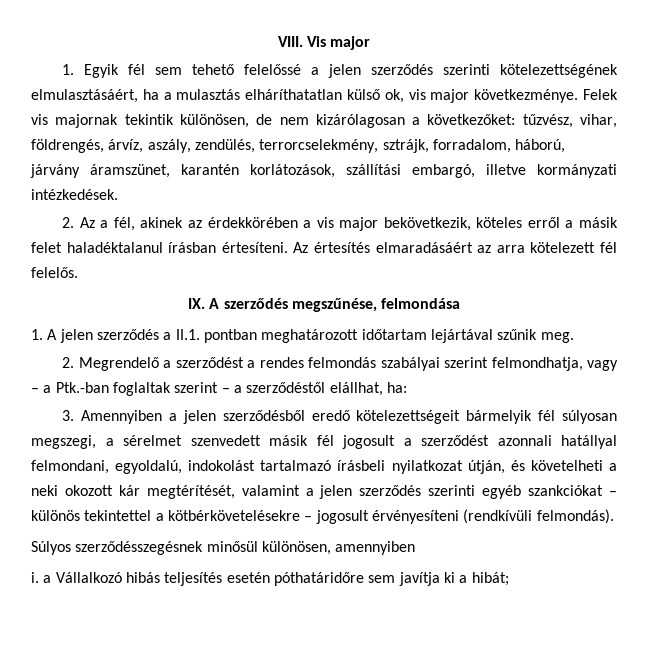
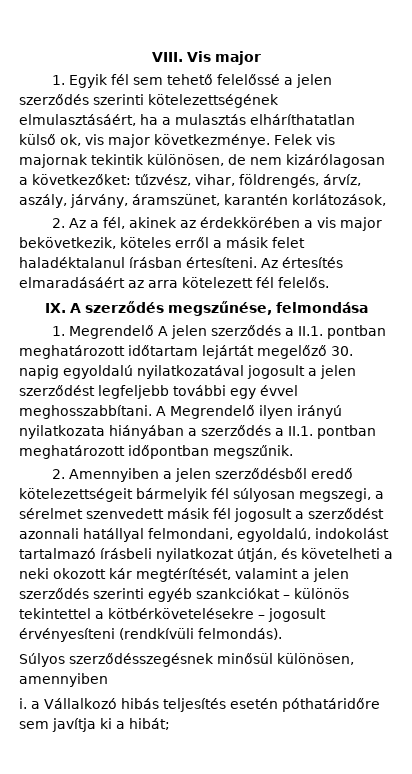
- Felek vis majornak tekintik különösen, de nem kizárólagosan a következőket: tűzvész, vihar, földrengés, árvíz, aszály, zendülés, terrorcselekmény, sztrájk, forradalom, háború, járvány áramszünet, karantén korlátozások, szállítási embargó, illetve kormányzati intézkedések.
+ Felek vis majornak tekintik különösen, de nem kizárólagosan a következőket: tűzvész, vihar, földrengés, árvíz, aszály, járvány, áramszünet, karantén korlátozások,
- 1. A jelen szerződés a II.1. pontban meghatározott időtartam lejártával szűnik meg.
- 2. Megrendelő a szerződést a rendes felmondás szabályai szerint felmondhatja, vagy – a Ptk.-ban foglaltak szerint – a szerződéstől elállhat, ha:
- 3. Amennyiben a jelen szerződésből eredő kötelezettségeit bármelyik fél súlyosan megszegi, a sérelmet szenvedett másik fél jogosult a szerződést azonnali hatállyal felmondani, egyoldalú, indokolást tartalmazó írásbeli nyilatkozat útján, és követelheti a neki okozott kár megtérítését, valamint a jelen szerződés szerinti egyéb szankciókat – különös tekintettel a kötbérkövetelésekre – jogosult érvényesíteni (rendkívüli felmondás).
+ 1. Megrendelő A jelen szerződés a II.1. pontban meghatározott időtartam lejártát megelőző 30. napig egyoldalú nyilatkozatával jogosult a jelen szerződést legfeljebb további egy évvel meghosszabbítani. A Megrendelő ilyen irányú nyilatkozata hiányában a szerződés a II.1. pontban meghatározott időpontban megszűnik.
+ 2. Amennyiben a jelen szerződésből eredő kötelezettségeit bármelyik fél súlyosan megszegi, a sérelmet szenvedett másik fél jogosult a szerződést azonnali hatállyal felmondani, egyoldalú, indokolást tartalmazó írásbeli nyilatkozat útján, és követelheti a neki okozott kár megtérítését, valamint a jelen szerződés szerinti egyéb szankciókat – különös tekintettel a kötbérkövetelésekre – jogosult érvényesíteni (rendkívüli felmondás).

